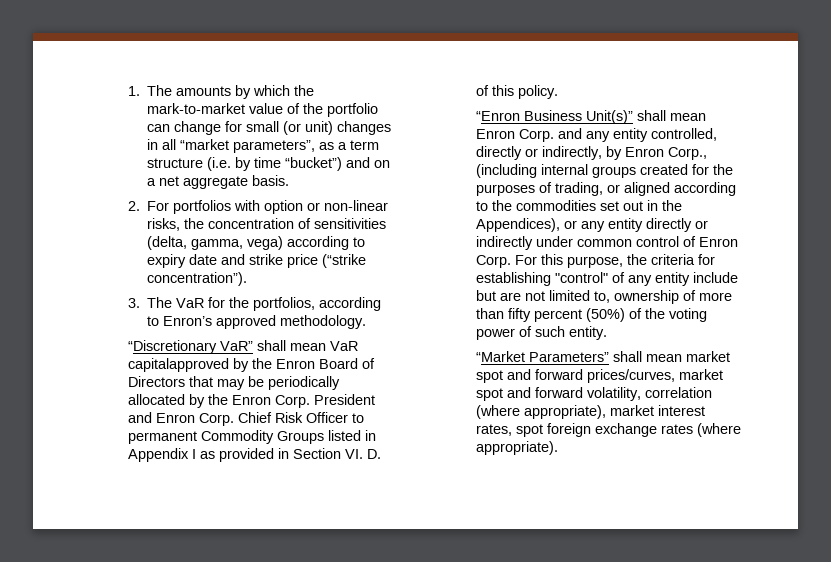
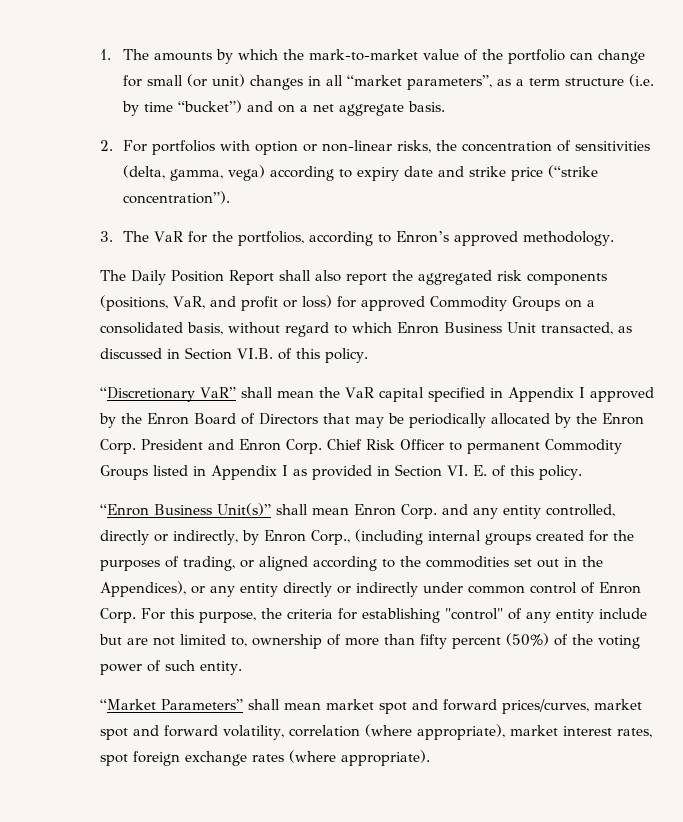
- “Discretionary VaR” shall mean VaR capitalapproved by the Enron Board of Directors that may be periodically allocated by the Enron Corp.
+ The Daily Position Report shall also report the aggregated risk components (positions, VaR, and profit or loss) for approved Commodity Groups on a consolidated basis, without regard to which Enron Business Unit transacted, as discussed in Section VI.B. of this policy.
+ “Discretionary VaR” shall mean the VaR capital specified in Appendix I approved by the Enron Board of Directors that may be periodically allocated by the Enron Corp.
- Chief Risk Officer to permanent Commodity Groups listed in Appendix I as provided in Section VI. D. of this policy.
+ Chief Risk Officer to permanent Commodity Groups listed in Appendix I as provided in Section VI. E. of this policy.

